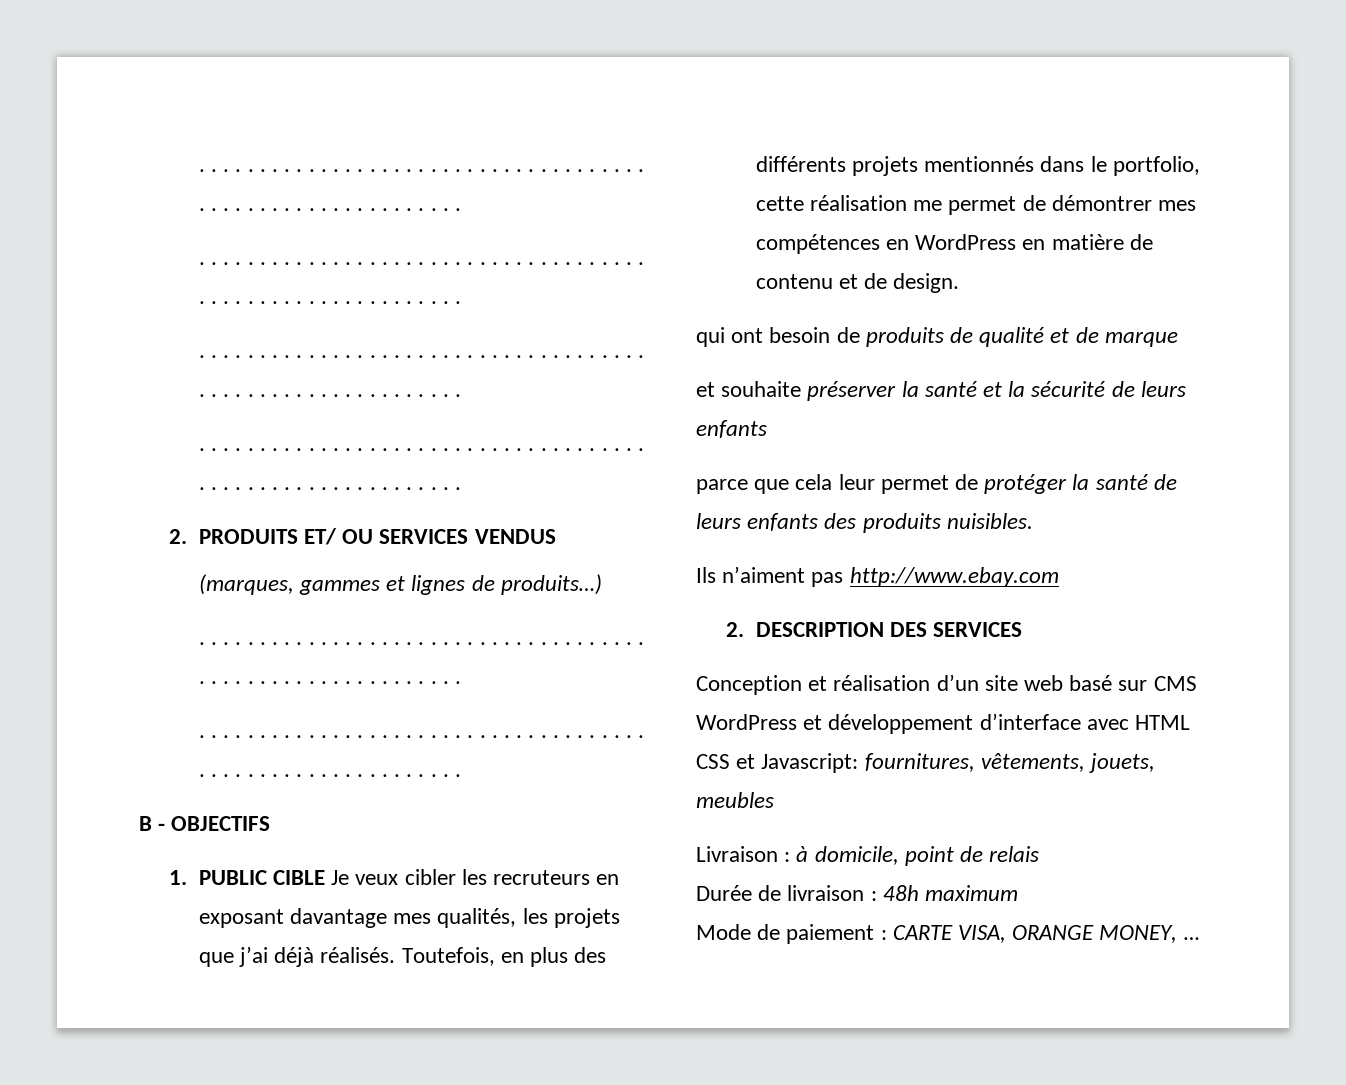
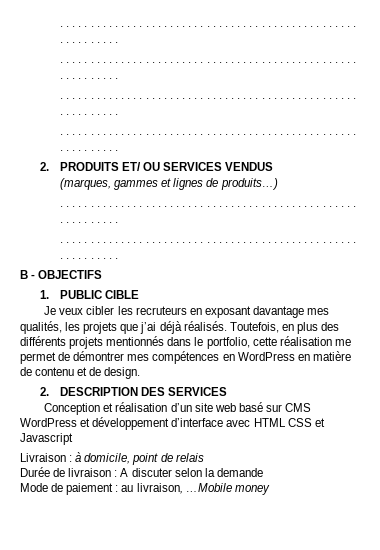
- 1. PUBLIC CIBLE Je veux cibler les recruteurs en exposant davantage mes qualités, les projets que j’ai déjà réalisés.
+ 1. PUBLIC CIBLE
+ Je veux cibler les recruteurs en exposant davantage mes qualités, les projets que j’ai déjà réalisés.
- qui ont besoin de produits de qualité et de marque
- et souhaite préserver la santé et la sécurité de leurs enfants
- parce que cela leur permet de protéger la santé de leurs enfants des produits nuisibles.
- Ils n’aiment pas http://www.ebay.com
- Conception et réalisation d’un site web basé sur CMS WordPress et développement d’interface avec HTML CSS et Javascript: fournitures, vêtements, jouets, meubles
+ Conception et réalisation d’un site web basé sur CMS WordPress et développement d’interface avec HTML CSS et Javascript
- Durée de livraison : 48h maximum
+ Durée de livraison : A discuter selon la demande
- Mode de paiement : CARTE VISA, ORANGE MONEY, …
+ Mode de paiement : au livraison, …Mobile money

